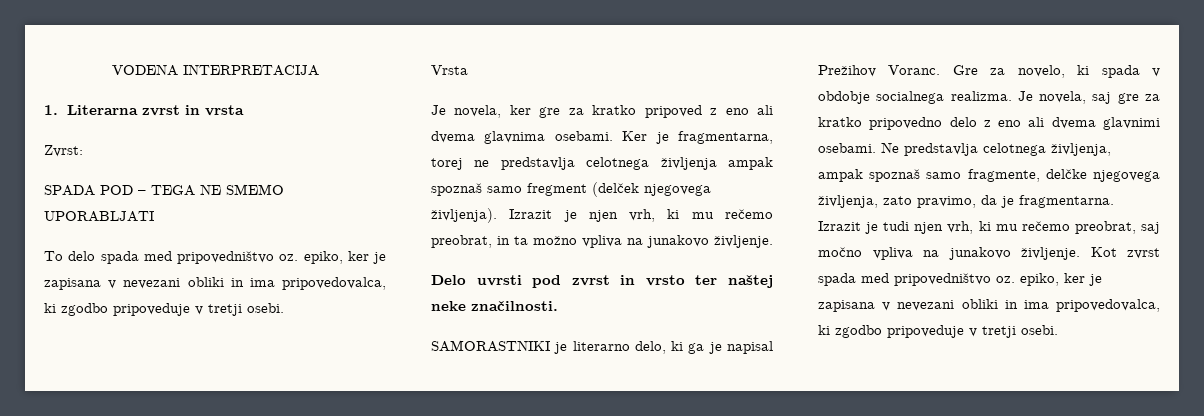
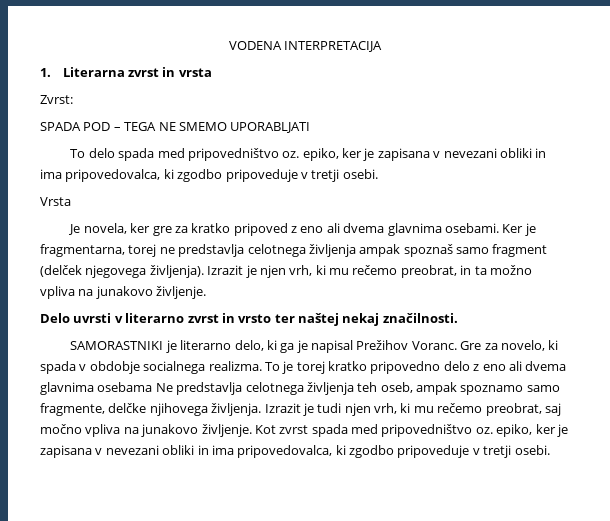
- Ker je fragmentarna, torej ne predstavlja celotnega življenja ampak spoznaš samo fregment (delček njegovega življenja).
+ Ker je fragmentarna, torej ne predstavlja celotnega življenja ampak spoznaš samo fragment (delček njegovega življenja).
- Delo uvrsti pod zvrst in vrsto ter naštej neke značilnosti.
+ Delo uvrsti v literarno zvrst in vrsto ter naštej nekaj značilnosti.
- Je novela, saj gre za kratko pripovedno delo z eno ali dvema glavnimi osebami. Ne predstavlja celotnega življenja, ampak spoznaš samo fragmente, delčke njegovega življenja, zato pravimo, da je fragmentarna.
+ To je torej kratko pripovedno delo z eno ali dvema glavnima osebama Ne predstavlja celotnega življenja teh oseb, ampak spoznamo samo fragmente, delčke njihovega življenja.

